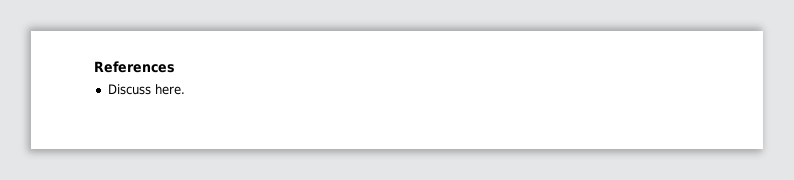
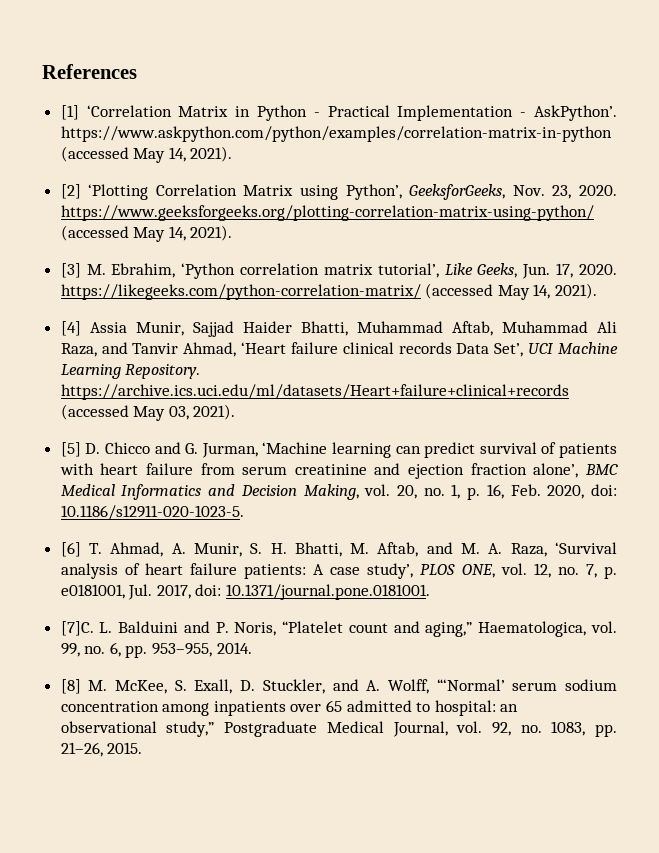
- Discuss here.
+ [1] ‘Correlation Matrix in Python - Practical Implementation - AskPython’. https://www.askpython.com/python/examples/correlation-matrix-in-python (accessed May 14, 2021).
+ [2] ‘Plotting Correlation Matrix using Python’, GeeksforGeeks, Nov. 23, 2020. https://www.geeksforgeeks.org/plotting-correlation-matrix-using-python/ (accessed May 14, 2021).
+ [3] M. Ebrahim, ‘Python correlation matrix tutorial’, Like Geeks, Jun. 17, 2020. https://likegeeks.com/python-correlation-matrix/ (accessed May 14, 2021).
+ [4] Assia Munir, Sajjad Haider Bhatti, Muhammad Aftab, Muhammad Ali Raza, and Tanvir Ahmad, ‘Heart failure clinical records Data Set’, UCI Machine Learning Repository. https://archive.ics.uci.edu/ml/datasets/Heart+failure+clinical+records (accessed May 03, 2021).
+ [5] D. Chicco and G. Jurman, ‘Machine learning can predict survival of patients with heart failure from serum creatinine and ejection fraction alone’, BMC Medical Informatics and Decision Making, vol. 20, no. 1, p. 16, Feb. 2020, doi: 10.1186/s12911-020-1023-5.
+ [6] T. Ahmad, A. Munir, S. H. Bhatti, M. Aftab, and M. A. Raza, ‘Survival analysis of heart failure patients: A case study’, PLOS ONE, vol. 12, no. 7, p. e0181001, Jul. 2017, doi: 10.1371/journal.pone.0181001.
+ [7]C. L. Balduini and P. Noris, “Platelet count and aging,” Haematologica, vol. 99, no. 6, pp. 953–955, 2014.
+ [8] M. McKee, S. Exall, D. Stuckler, and A. Wolff, “‘Normal’ serum sodium concentration among inpatients over 65 admitted to hospital: an observational study,” Postgraduate Medical Journal, vol. 92, no. 1083, pp. 21–26, 2015.

